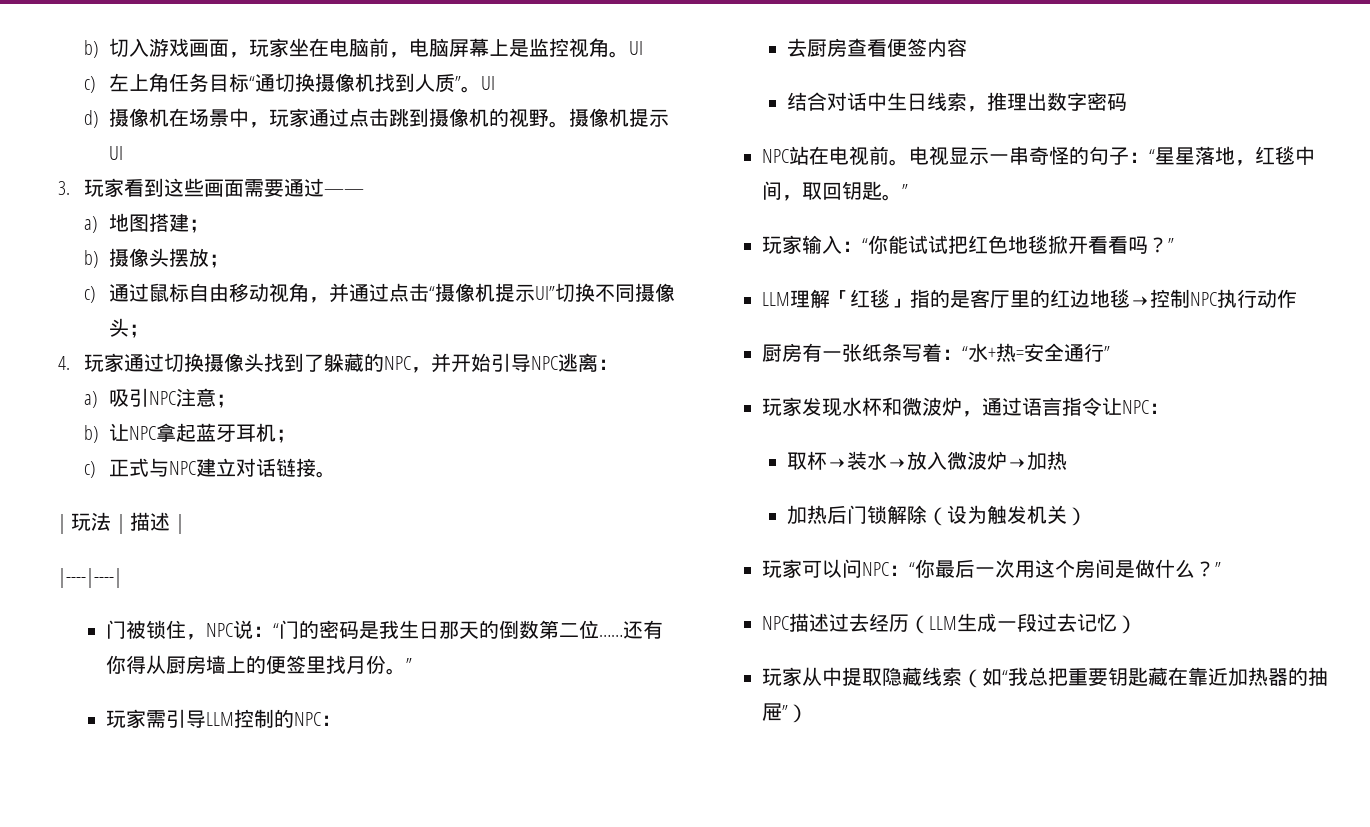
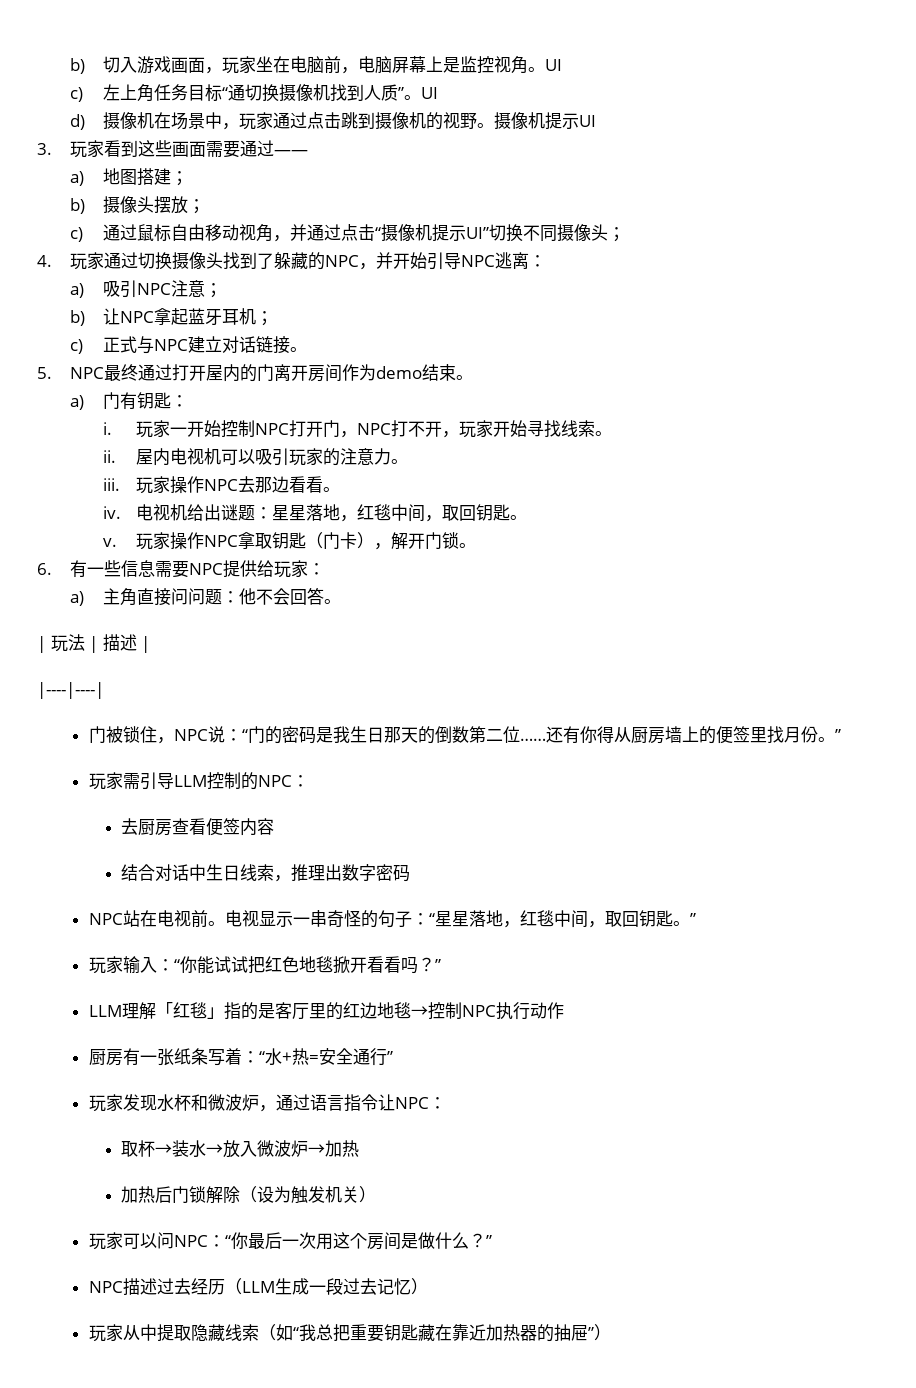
+ 5. NPC最终通过打开屋内的门离开房间作为demo结束。
+ a)门有钥匙：
+ i.玩家一开始控制NPC打开门，NPC打不开，玩家开始寻找线索。
+ ii.屋内电视机可以吸引玩家的注意力。
+ iii.玩家操作NPC去那边看看。
+ iv.电视机给出谜题：星星落地，红毯中间，取回钥匙。
+ v.玩家操作NPC拿取钥匙（门卡），解开门锁。
+ 6.有一些信息需要NPC提供给玩家：
+ a)主角直接问问题：他不会回答。

